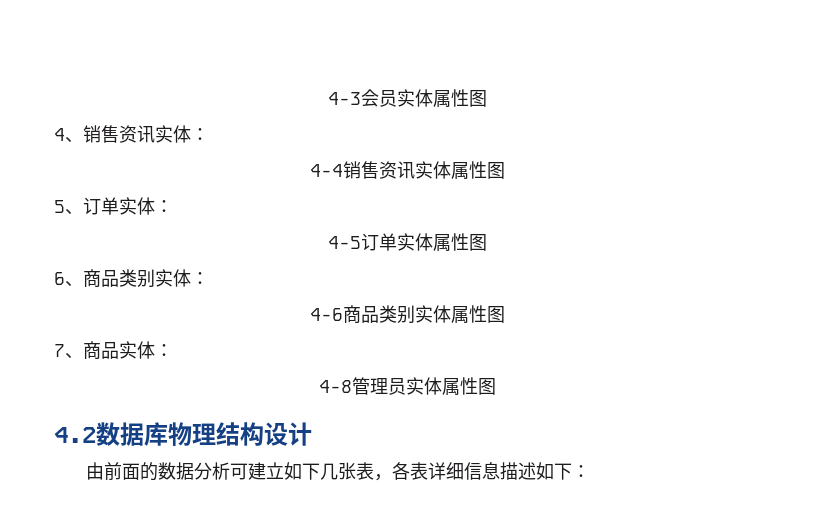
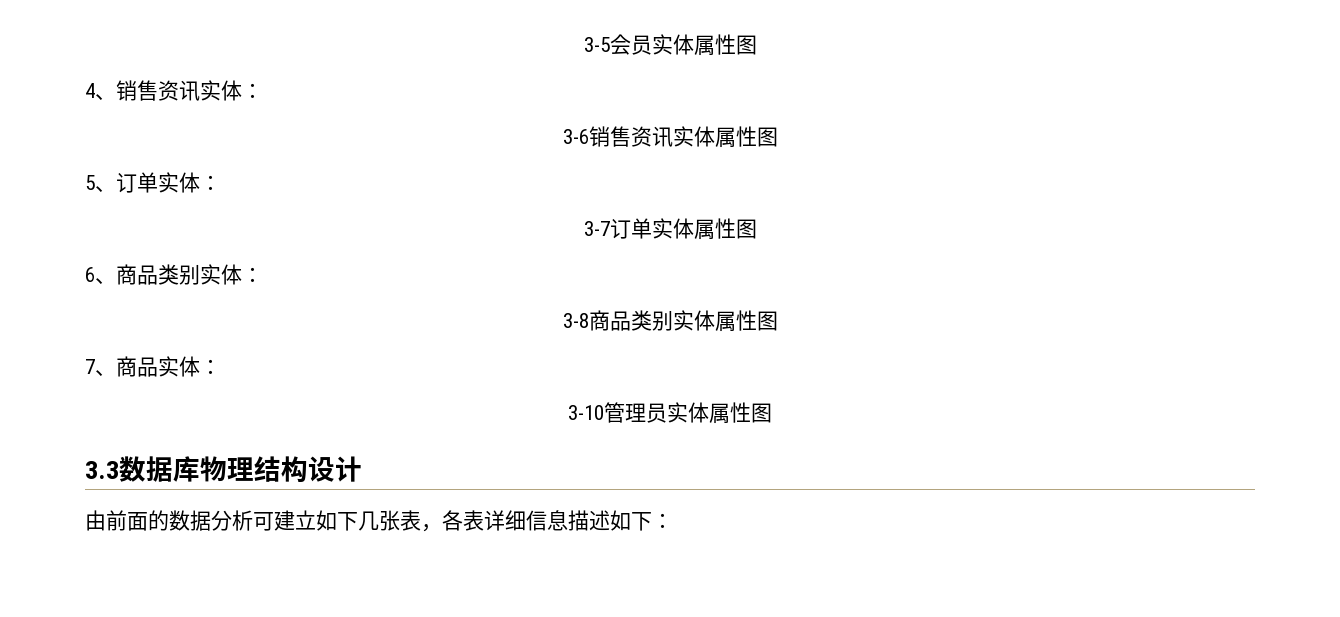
- 4-3会员实体属性图
+ 3-5会员实体属性图
- 4-4销售资讯实体属性图
+ 3-6销售资讯实体属性图
- 4-5订单实体属性图
+ 3-7订单实体属性图
- 4-6商品类别实体属性图
+ 3-8商品类别实体属性图
- 4-8管理员实体属性图
+ 3-10管理员实体属性图
- 4.2数据库物理结构设计
+ 3.3数据库物理结构设计

